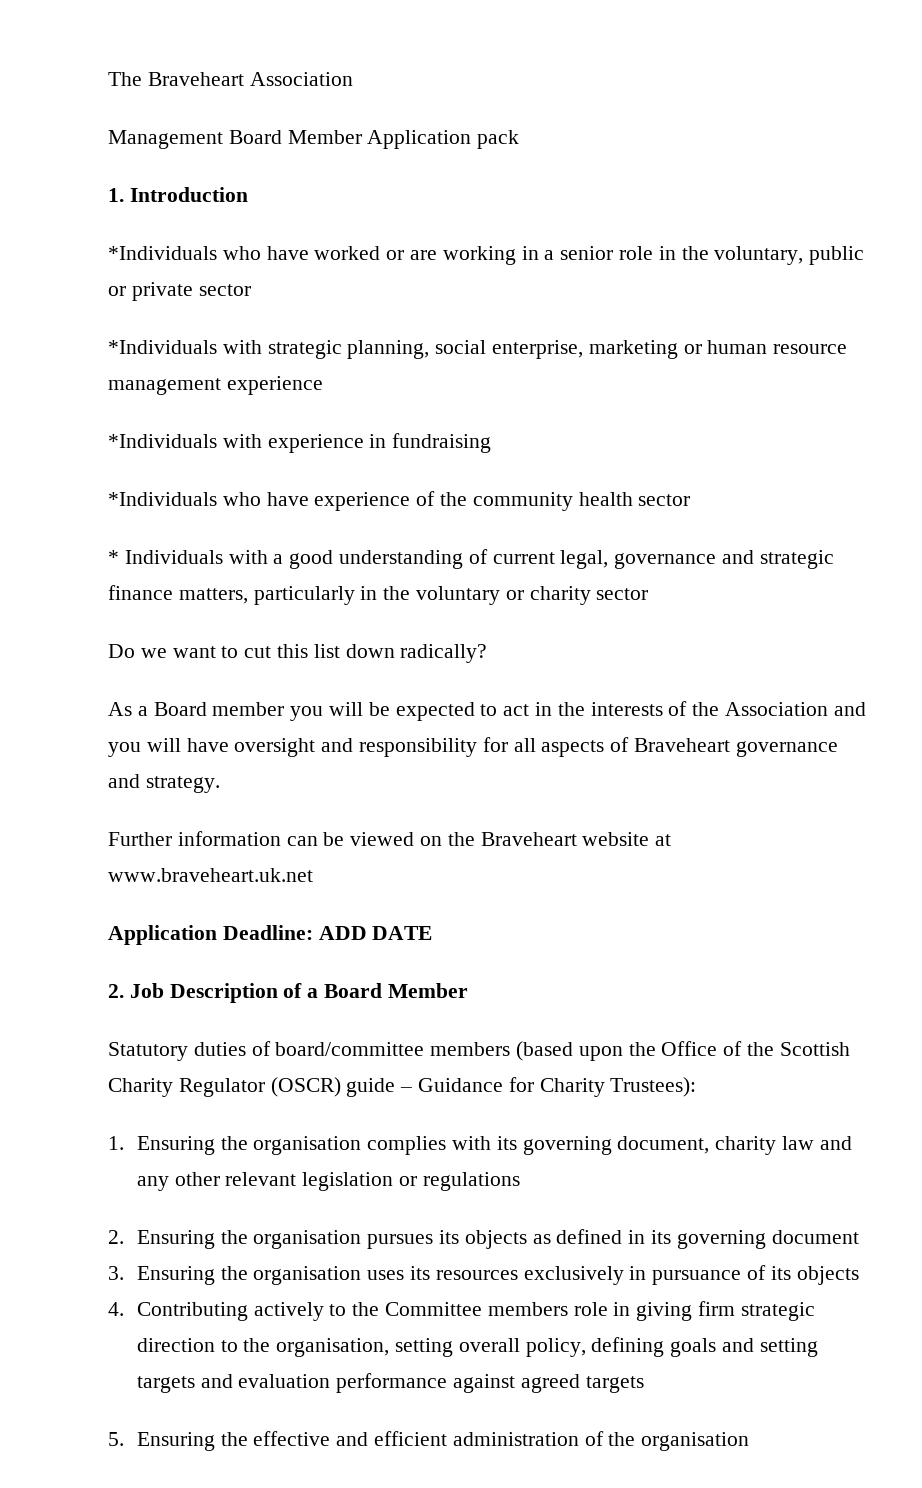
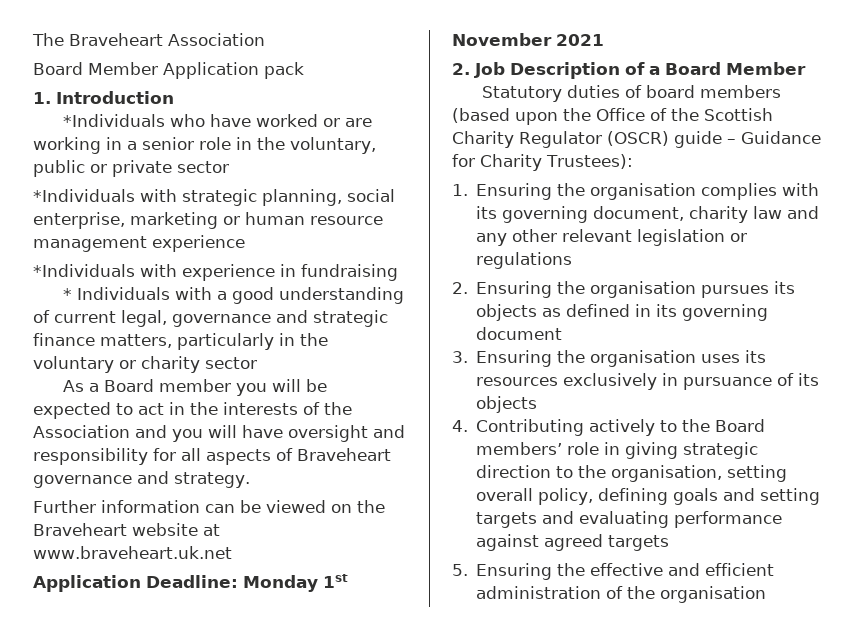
- Management Board Member Application pack
+ Board Member Application pack
- *Individuals who have experience of the community health sector
- Do we want to cut this list down radically?
- Application Deadline: ADD DATE
+ Application Deadline: Monday 1st November 2021
- Statutory duties of board/committee members (based upon the Office of the Scottish Charity Regulator (OSCR) guide – Guidance for Charity Trustees):
+ Statutory duties of board members (based upon the Office of the Scottish Charity Regulator (OSCR) guide – Guidance for Charity Trustees):
- 4. Contributing actively to the Committee members role in giving firm strategic direction to the organisation, setting overall policy, defining goals and setting targets and evaluation performance against agreed targets
+ 4. Contributing actively to the Board members’ role in giving strategic direction to the organisation, setting overall policy, defining goals and setting targets and evaluating performance against agreed targets

